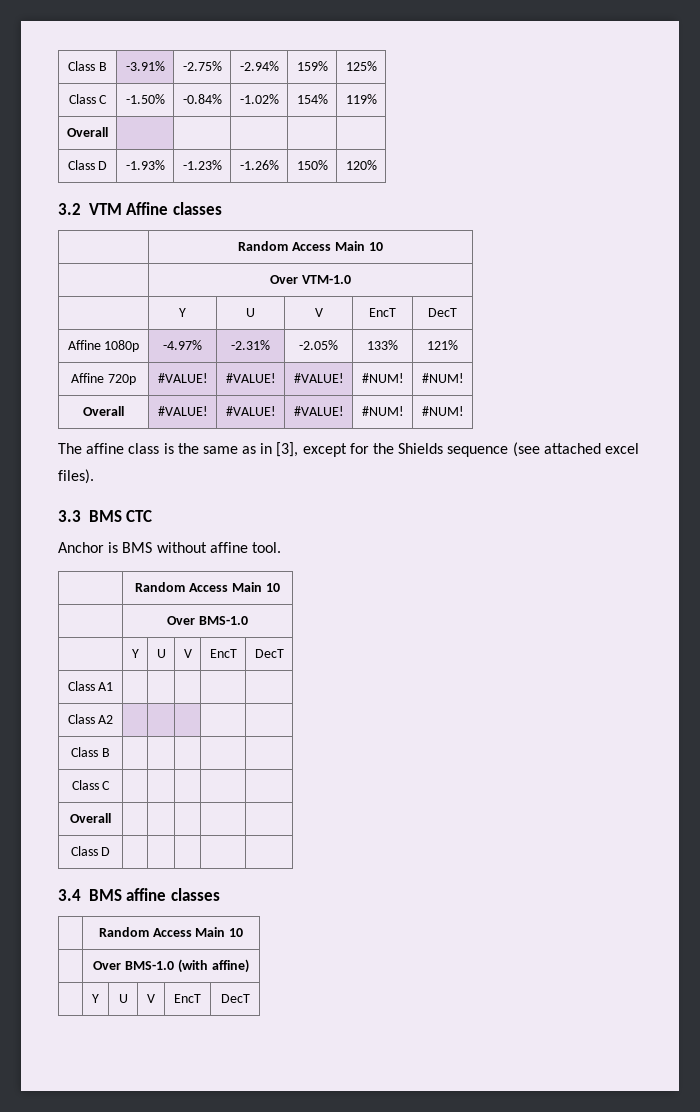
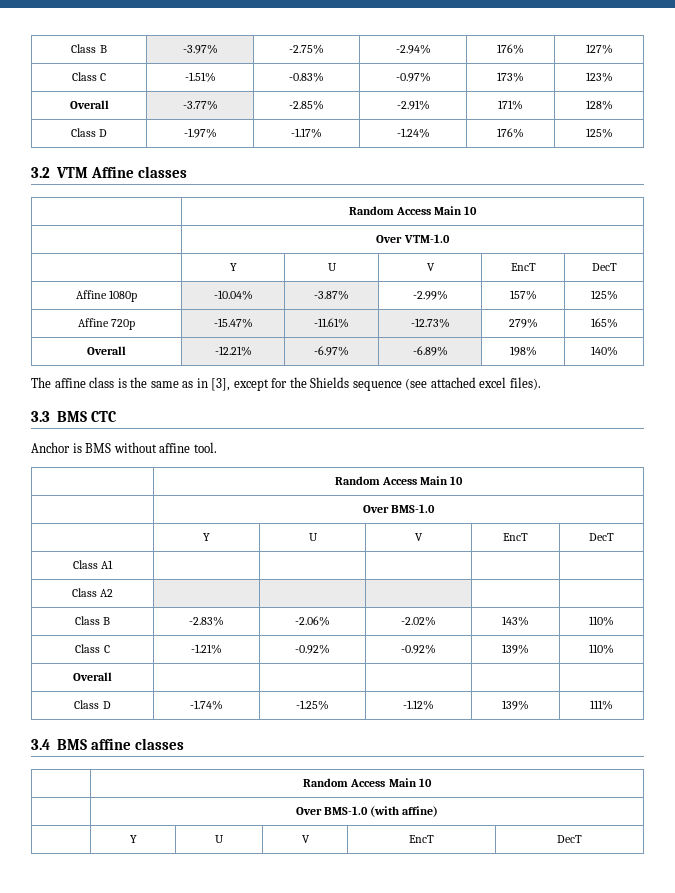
- Class B | -3.91% | -2.75% | -2.94% | 159% | 125%
- Class C | -1.50% | -0.84% | -1.02% | 154% | 119%
- Overall | | | | |
- Class D | -1.93% | -1.23% | -1.26% | 150% | 120%
+ Class B | -3.97% | -2.75% | -2.94% | 176% | 127%
+ Class C | -1.51% | -0.83% | -0.97% | 173% | 123%
+ Overall | -3.77% | -2.85% | -2.91% | 171% | 128%
+ Class D | -1.97% | -1.17% | -1.24% | 176% | 125%
- Affine 1080p | -4.97% | -2.31% | -2.05% | 133% | 121%
- Affine 720p | #VALUE! | #VALUE! | #VALUE! | #NUM! | #NUM!
- Overall | #VALUE! | #VALUE! | #VALUE! | #NUM! | #NUM!
+ Affine 1080p | -10.04% | -3.87% | -2.99% | 157% | 125%
+ Affine 720p | -15.47% | -11.61% | -12.73% | 279% | 165%
+ Overall | -12.21% | -6.97% | -6.89% | 198% | 140%
- Class B | | | | |
- Class C | | | | |
+ Class B | -2.83% | -2.06% | -2.02% | 143% | 110%
+ Class C | -1.21% | -0.92% | -0.92% | 139% | 110%
  Overall | | | | |
- Class D | | | | |
+ Class D | -1.74% | -1.25% | -1.12% | 139% | 111%

